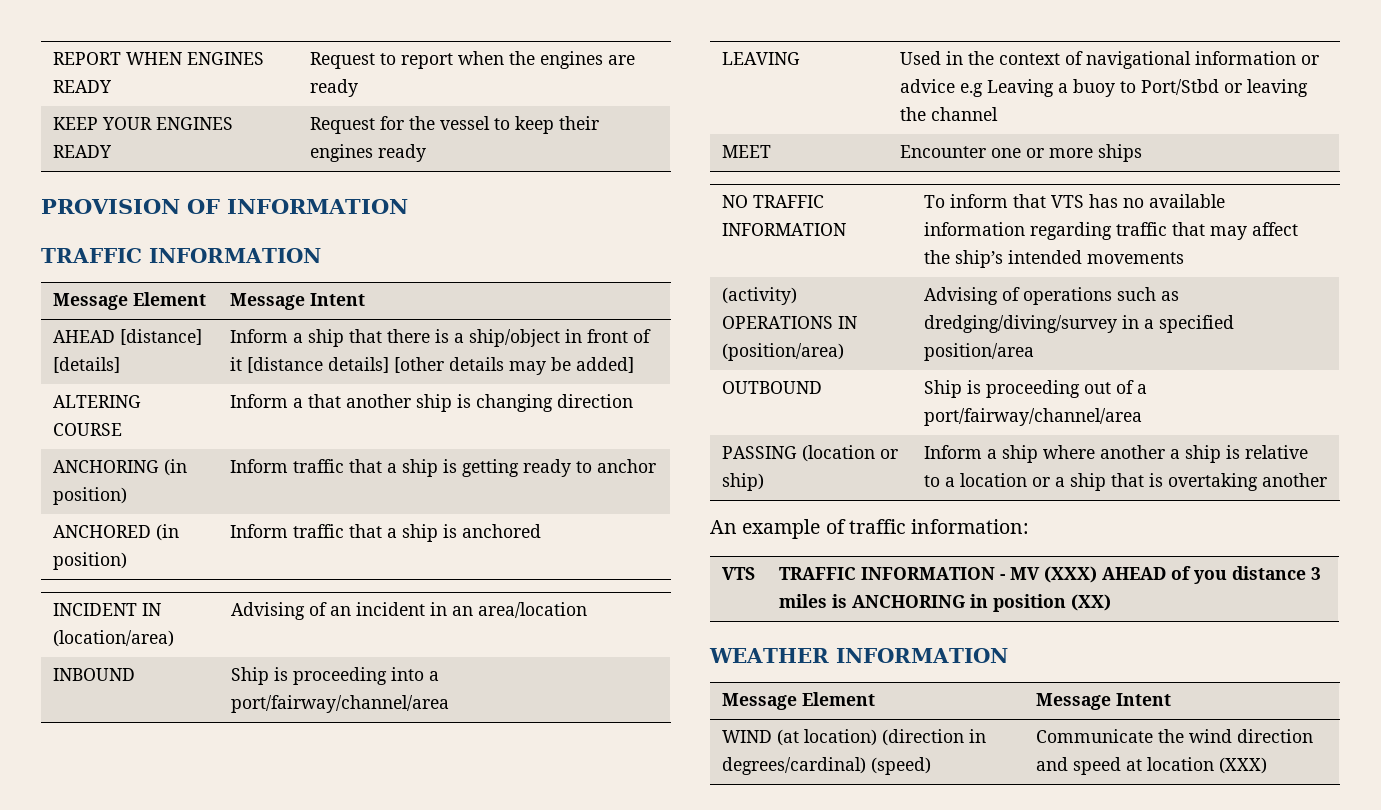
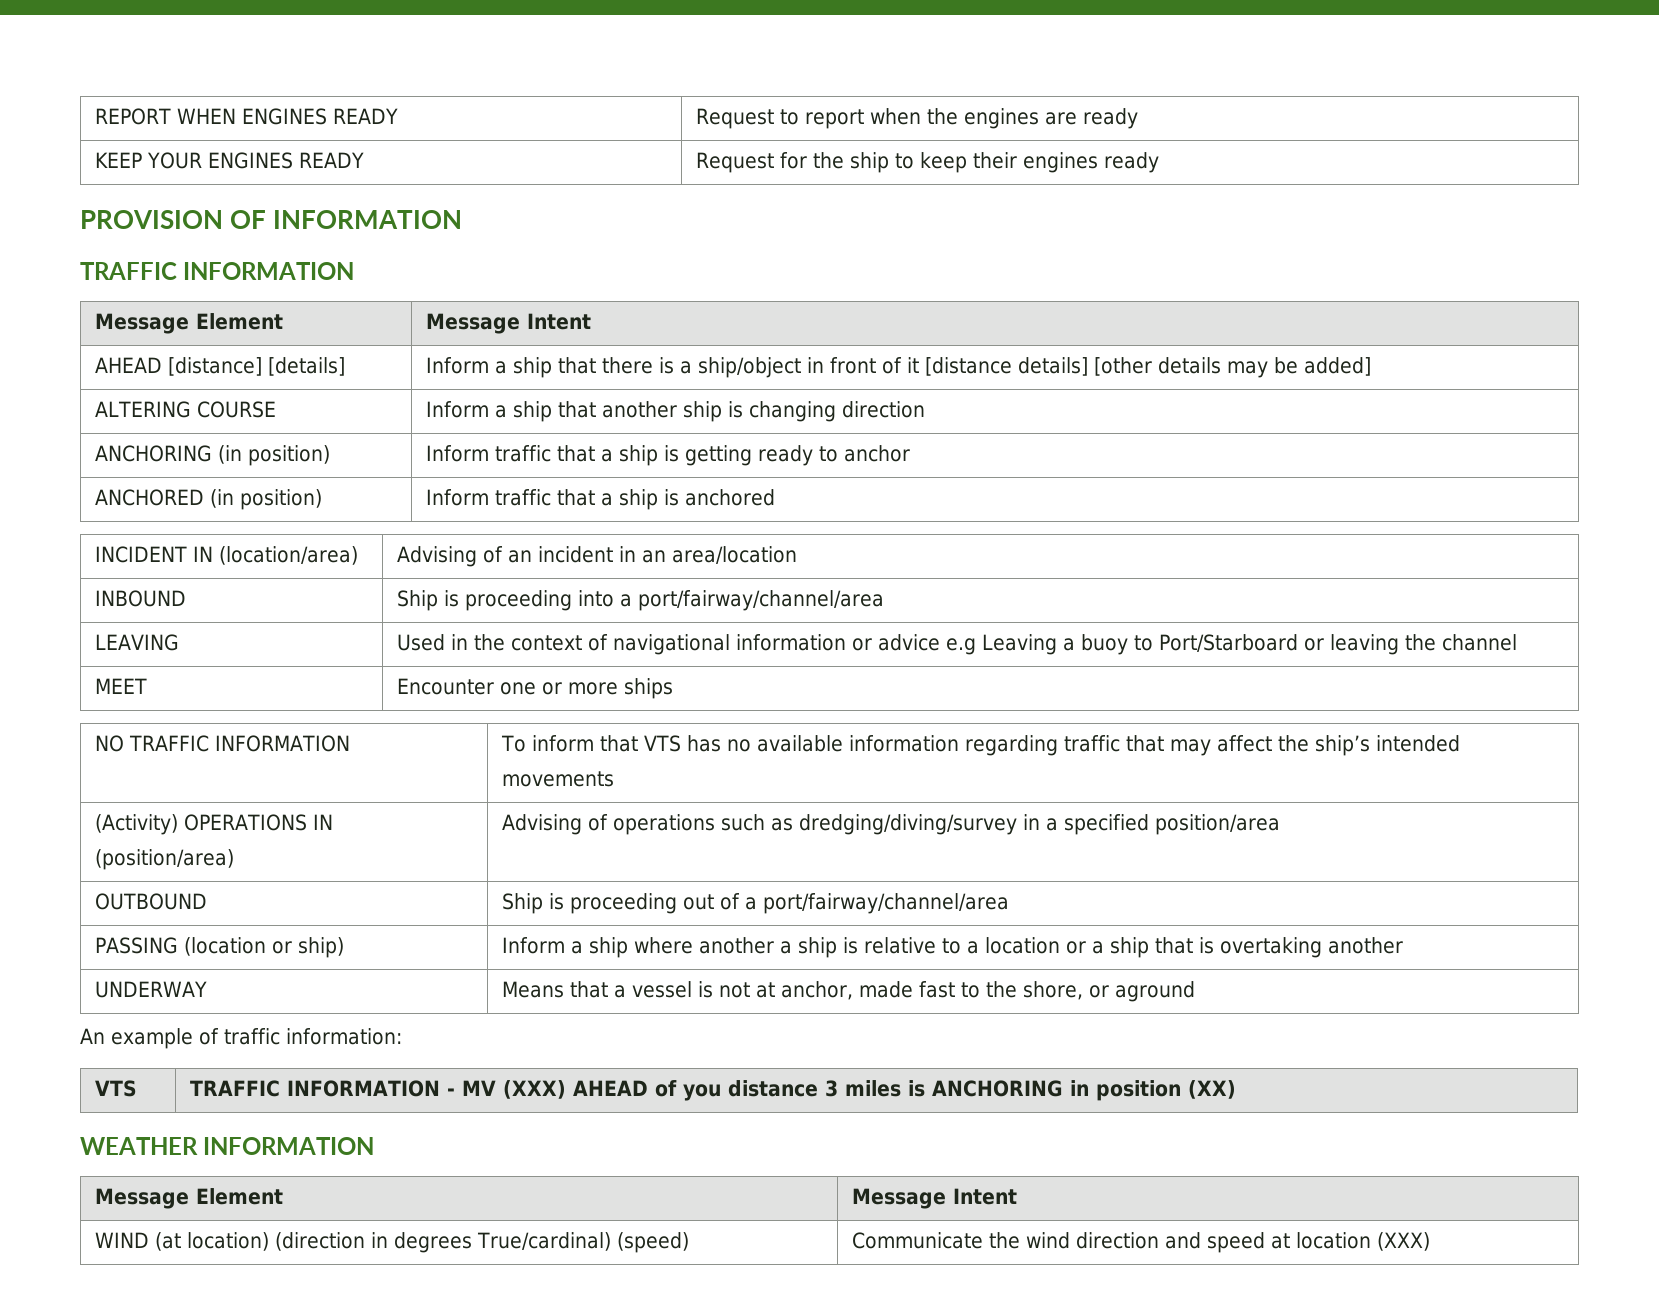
- KEEP YOUR ENGINES READY | Request for the vessel to keep their engines ready
+ KEEP YOUR ENGINES READY | Request for the ship to keep their engines ready
- ALTERING COURSE | Inform a that another ship is changing direction
+ ALTERING COURSE | Inform a ship that another ship is changing direction
- LEAVING | Used in the context of navigational information or advice e.g Leaving a buoy to Port/Stbd or leaving the channel
+ LEAVING | Used in the context of navigational information or advice e.g Leaving a buoy to Port/Starboard or leaving the channel
- (activity) OPERATIONS IN (position/area) | Advising of operations such as dredging/diving/survey in a specified position/area
+ (Activity) OPERATIONS IN (position/area) | Advising of operations such as dredging/diving/survey in a specified position/area
+ UNDERWAY | Means that a vessel is not at anchor, made fast to the shore, or aground
- WIND (at location) (direction in degrees/cardinal) (speed) | Communicate the wind direction and speed at location (XXX)
+ WIND (at location) (direction in degrees True/cardinal) (speed) | Communicate the wind direction and speed at location (XXX)

